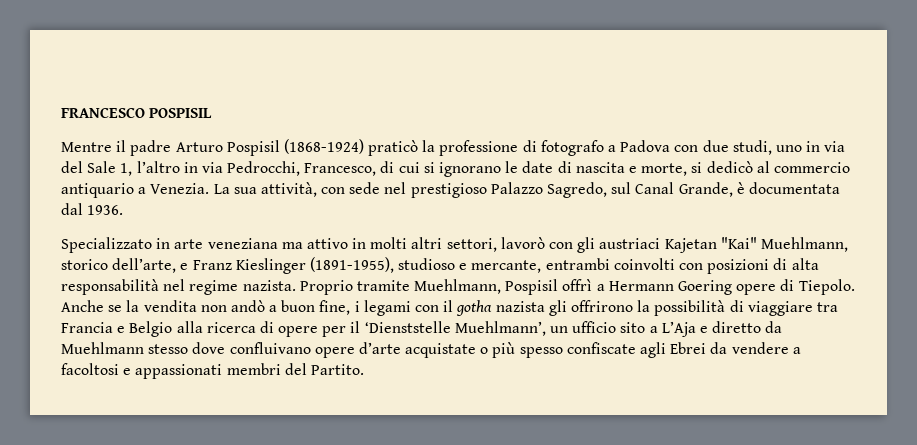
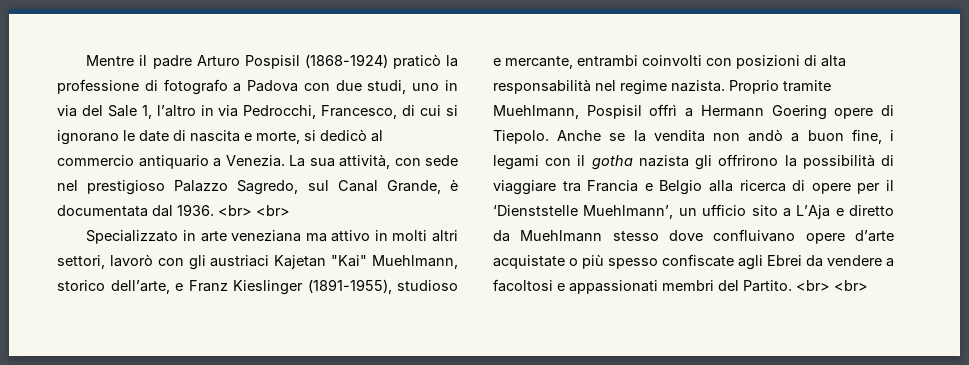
- FRANCESCO POSPISIL
- La sua attività, con sede nel prestigioso Palazzo Sagredo, sul Canal Grande, è documentata dal 1936.
+ La sua attività, con sede nel prestigioso Palazzo Sagredo, sul Canal Grande, è documentata dal 1936. <br> <br>
- Anche se la vendita non andò a buon fine, i legami con il gotha nazista gli offrirono la possibilità di viaggiare tra Francia e Belgio alla ricerca di opere per il ‘Dienststelle Muehlmann’, un ufficio sito a L’Aja e diretto da Muehlmann stesso dove confluivano opere d’arte acquistate o più spesso confiscate agli Ebrei da vendere a facoltosi e appassionati membri del Partito.
+ Anche se la vendita non andò a buon fine, i legami con il gotha nazista gli offrirono la possibilità di viaggiare tra Francia e Belgio alla ricerca di opere per il ‘Dienststelle Muehlmann’, un ufficio sito a L’Aja e diretto da Muehlmann stesso dove confluivano opere d’arte acquistate o più spesso confiscate agli Ebrei da vendere a facoltosi e appassionati membri del Partito. <br> <br>

